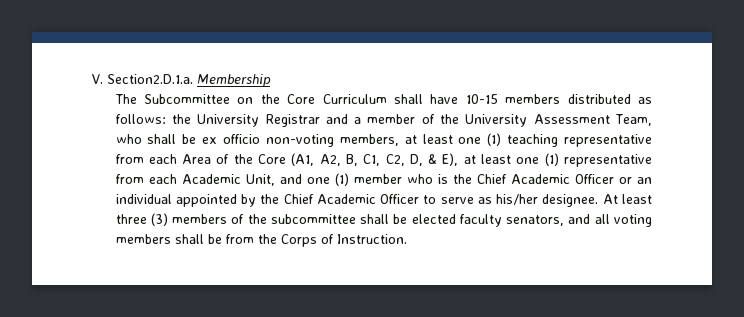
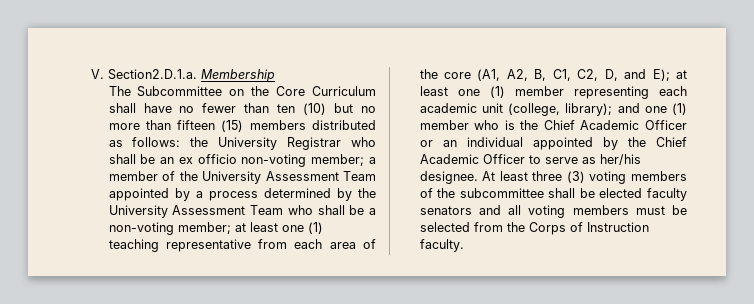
- The Subcommittee on the Core Curriculum shall have 10-15 members distributed as follows: the University Registrar and a member of the University Assessment Team, who shall be ex officio non-voting members, at least one (1) teaching representative from each Area of the Core (A1, A2, B, C1, C2, D, & E), at least one (1) representative from each Academic Unit, and one (1) member who is the Chief Academic Officer or an individual appointed by the Chief Academic Officer to serve as his/her designee.
+ The Subcommittee on the Core Curriculum shall have no fewer than ten (10) but no more than fifteen (15) members distributed as follows: the University Registrar who shall be an ex officio non-voting member; a member of the University Assessment Team appointed by a process determined by the University Assessment Team who shall be a non-voting member; at least one (1) teaching representative from each area of the core (A1, A2, B, C1, C2, D, and E); at least one (1) member representing each academic unit (college, library); and one (1) member who is the Chief Academic Officer or an individual appointed by the Chief Academic Officer to serve as her/his designee.
- At least three (3) members of the subcommittee shall be elected faculty senators, and all voting members shall be from the Corps of Instruction.
+ At least three (3) voting members of the subcommittee shall be elected faculty senators and all voting members must be selected from the Corps of Instruction faculty.

